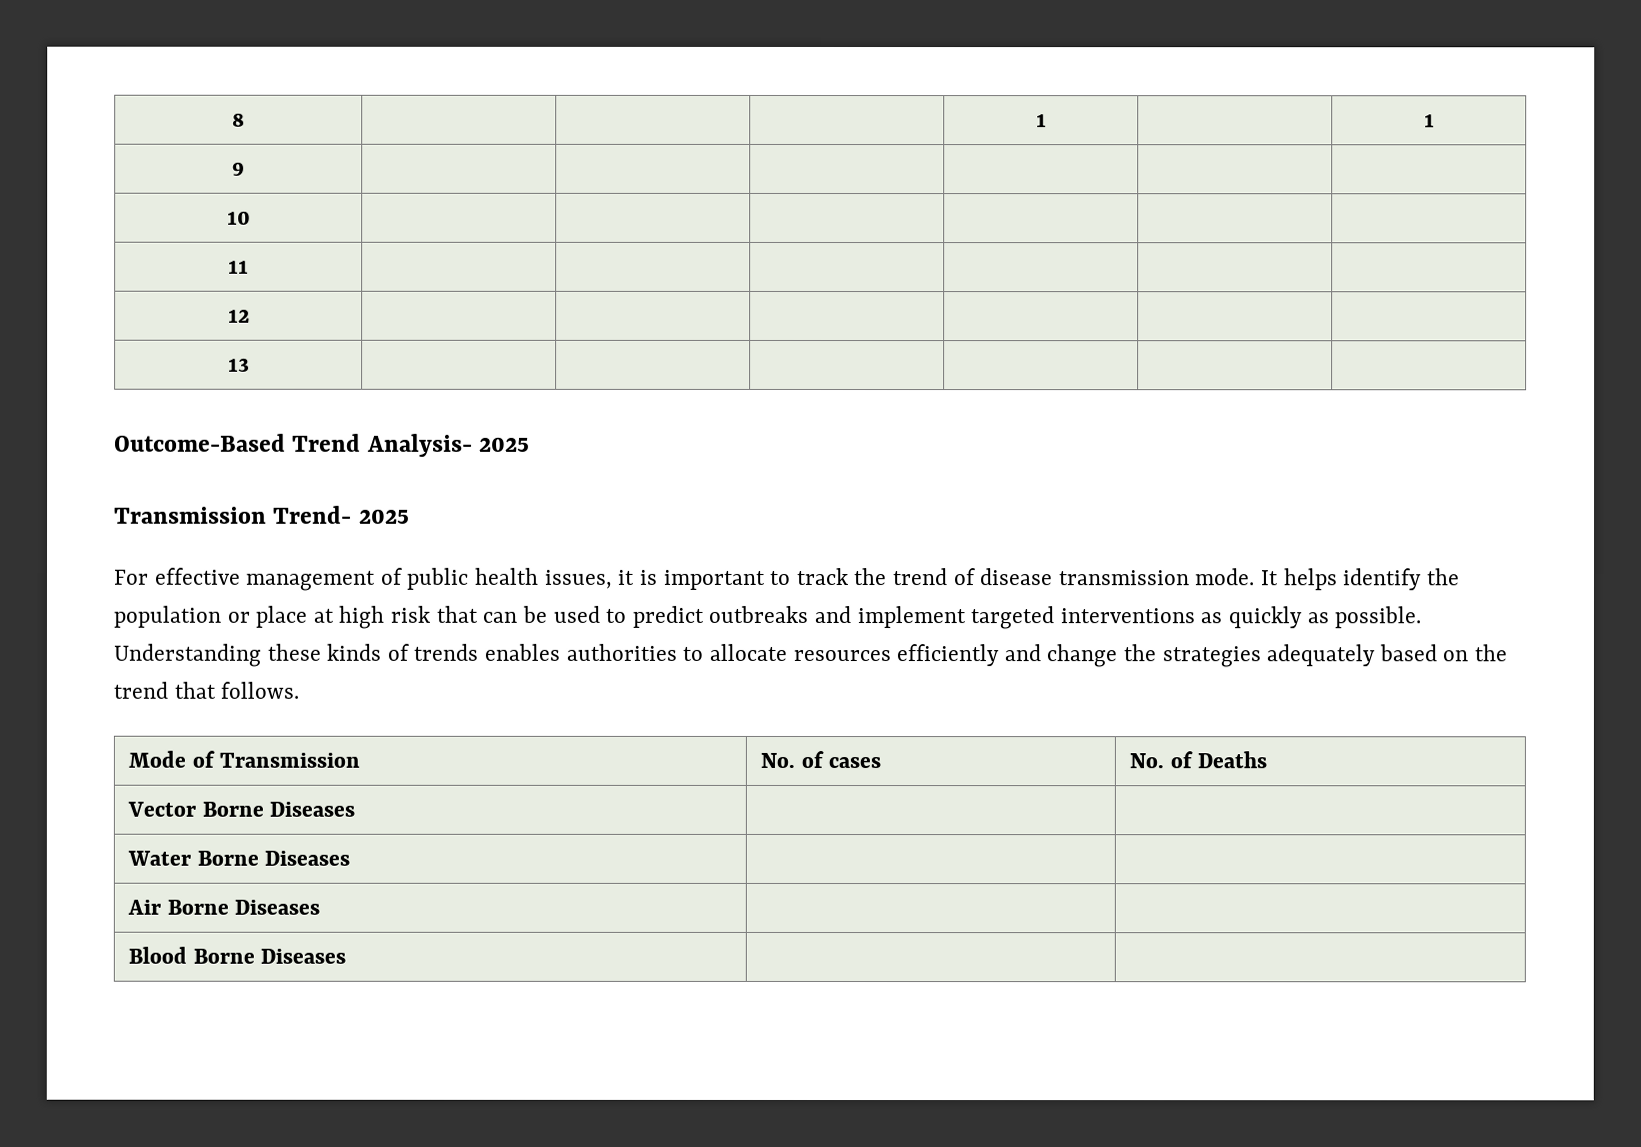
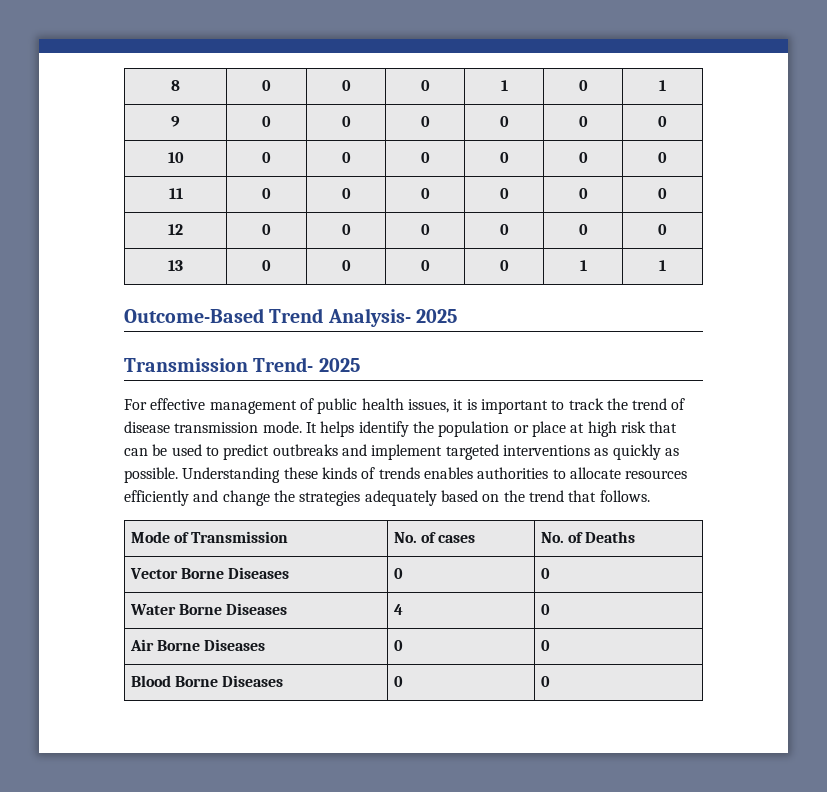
- 8 | | | | 1 | | 1
+ 8 | 0 | 0 | 0 | 1 | 0 | 1
- 9 | | | | | |
- 10 | | | | | |
- 11 | | | | | |
- 12 | | | | | |
- 13 | | | | | |
+ 9 | 0 | 0 | 0 | 0 | 0 | 0
+ 10 | 0 | 0 | 0 | 0 | 0 | 0
+ 11 | 0 | 0 | 0 | 0 | 0 | 0
+ 12 | 0 | 0 | 0 | 0 | 0 | 0
+ 13 | 0 | 0 | 0 | 0 | 1 | 1
- Vector Borne Diseases | |
+ Vector Borne Diseases | 0 | 0
- Water Borne Diseases | |
+ Water Borne Diseases | 4 | 0
- Air Borne Diseases | |
+ Air Borne Diseases | 0 | 0
- Blood Borne Diseases | |
+ Blood Borne Diseases | 0 | 0

